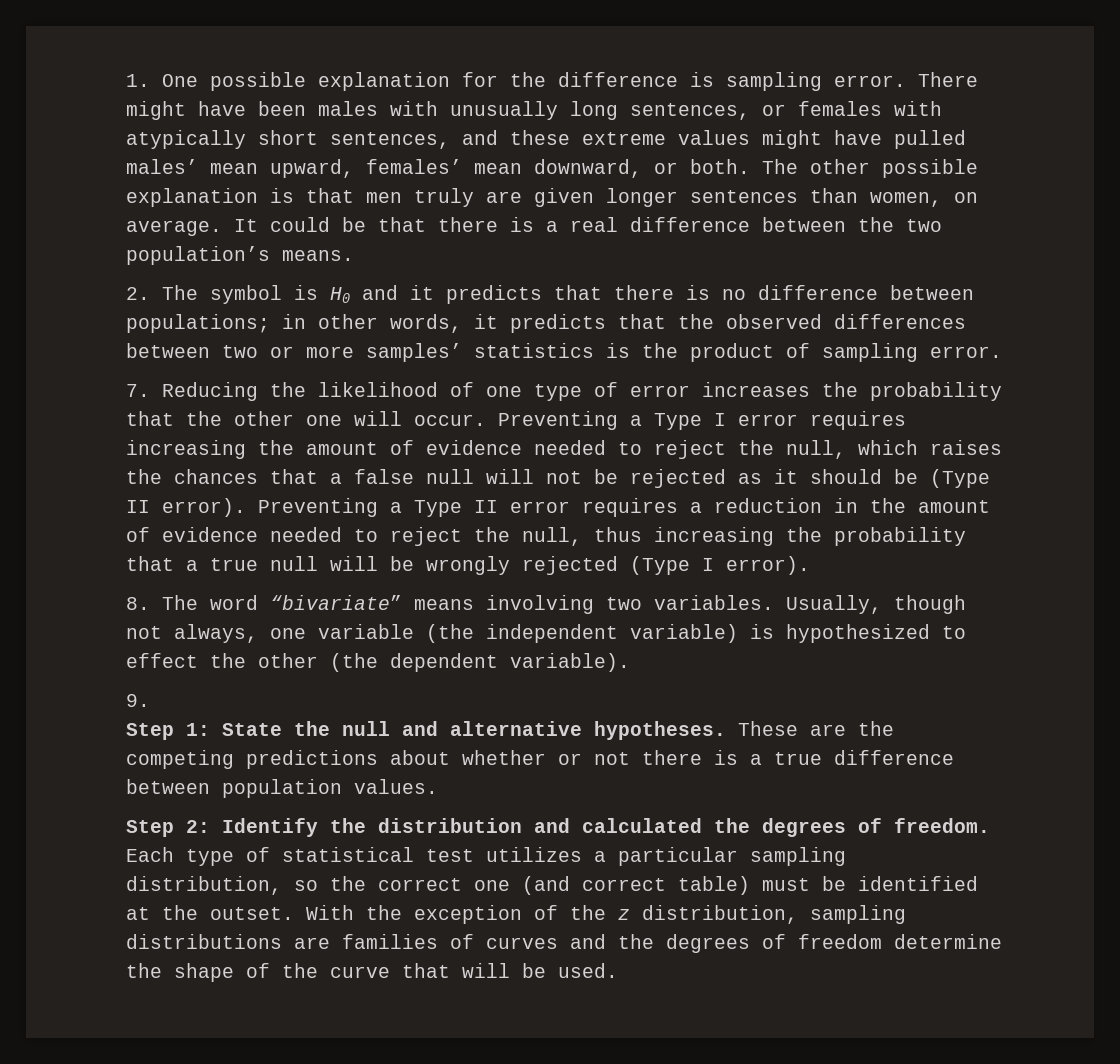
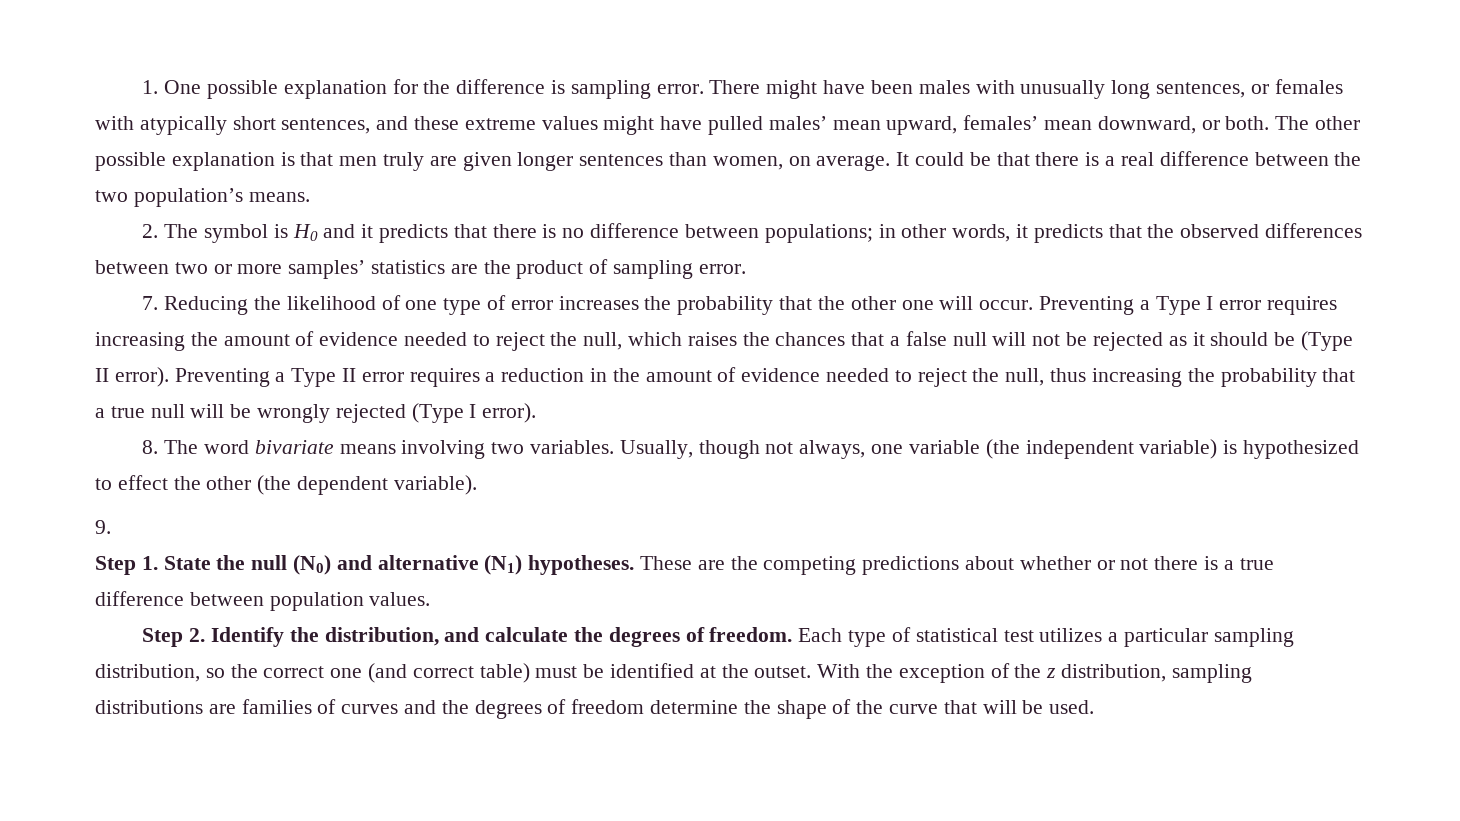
- 2. The symbol is H0 and it predicts that there is no difference between populations; in other words, it predicts that the observed differences between two or more samples’ statistics is the product of sampling error.
+ 2. The symbol is H0 and it predicts that there is no difference between populations; in other words, it predicts that the observed differences between two or more samples’ statistics are the product of sampling error.
- 8. The word “bivariate” means involving two variables.
+ 8. The word bivariate means involving two variables.
- Step 1: State the null and alternative hypotheses.
+ Step 1. State the null (N0) and alternative (N1) hypotheses.
- Step 2: Identify the distribution and calculated the degrees of freedom.
+ Step 2. Identify the distribution, and calculate the degrees of freedom.

